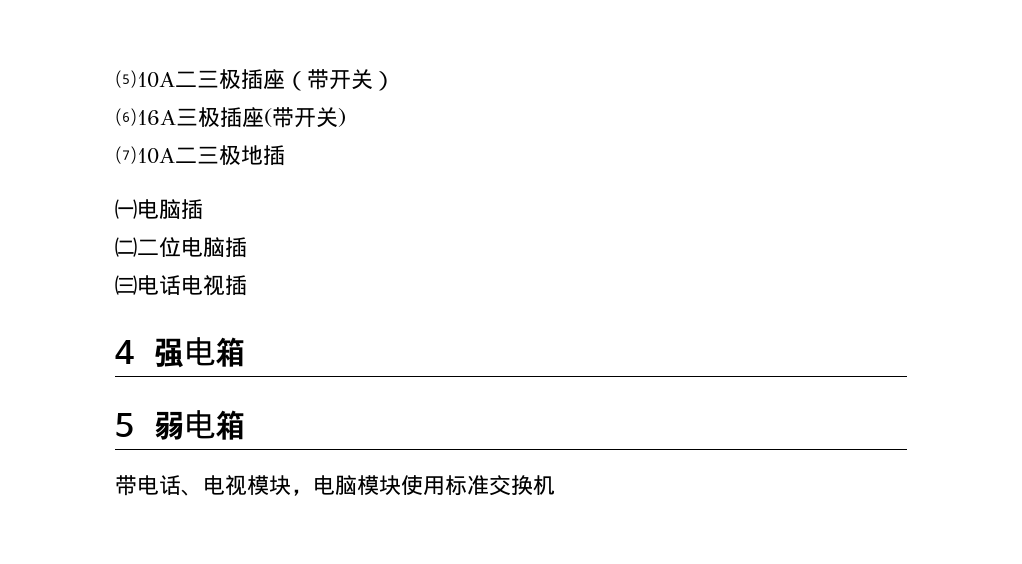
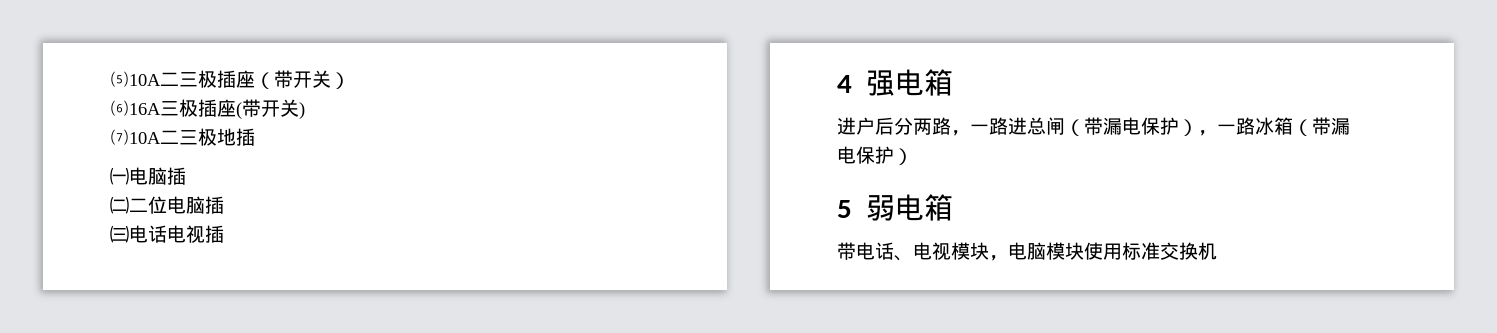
+ 进户后分两路，一路进总闸（带漏电保护），一路冰箱（带漏电保护）

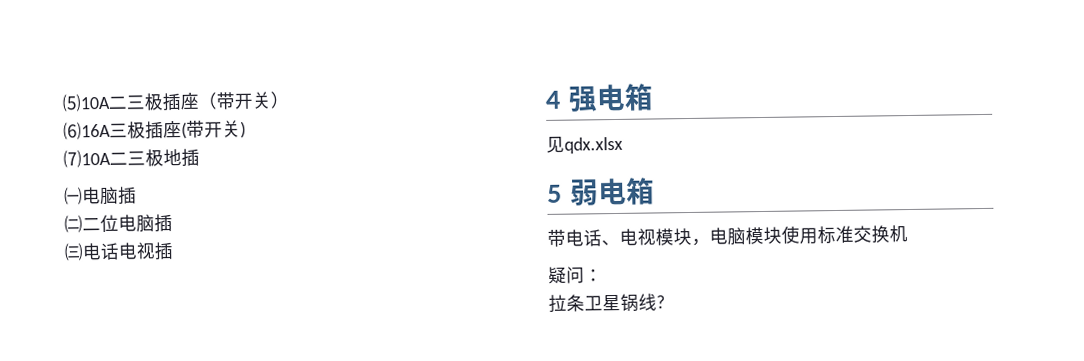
- 进户后分两路，一路进总闸（带漏电保护），一路冰箱（带漏电保护）
+ 见qdx.xlsx
+ 疑问：
+ 拉条卫星锅线?

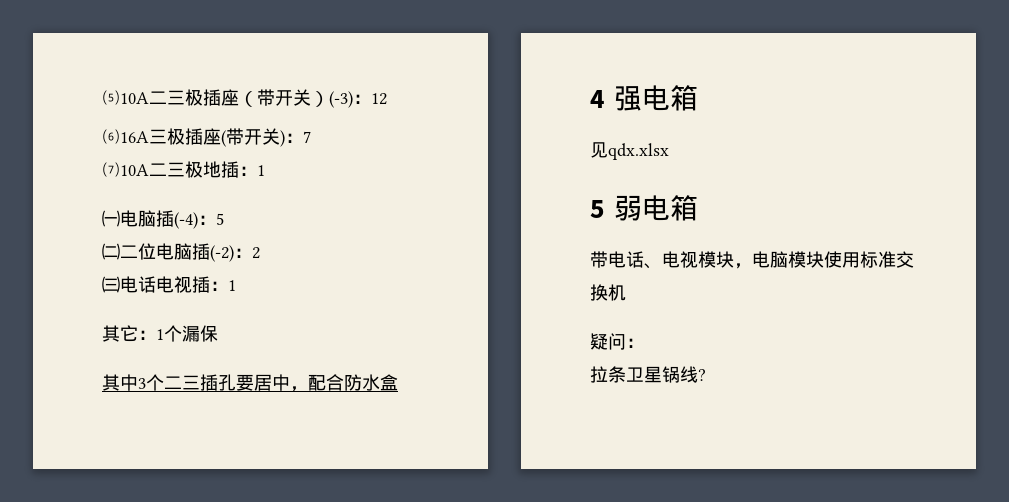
- ⑸10A二三极插座（带开关）
+ ⑸10A二三极插座（带开关）(-3)：12
- ⑹16A三极插座(带开关)
+ ⑹16A三极插座(带开关)：7
- ⑺10A二三极地插
+ ⑺10A二三极地插：1
- ㈠电脑插
+ ㈠电脑插(-4)：5
- ㈡二位电脑插
+ ㈡二位电脑插(-2)：2
- ㈢电话电视插
+ ㈢电话电视插：1
+ 其它：1个漏保
+ 其中3个二三插孔要居中，配合防水盒

